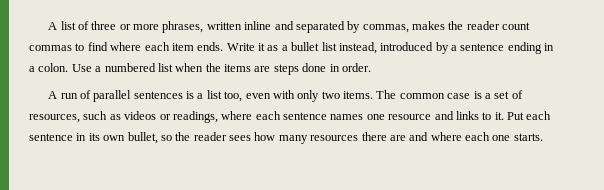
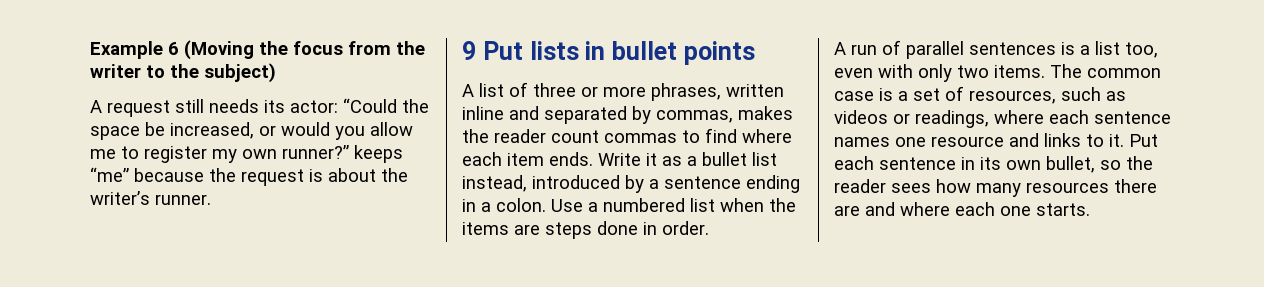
+ Example 6 (Moving the focus from the writer to the subject)
+ A request still needs its actor: “Could the space be increased, or would you allow me to register my own runner?” keeps “me” because the request is about the writer’s runner.
+ 9 Put lists in bullet points

